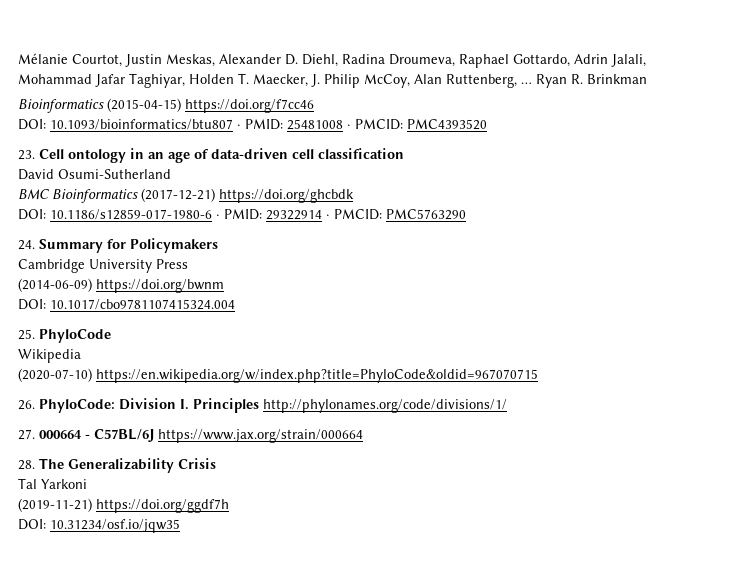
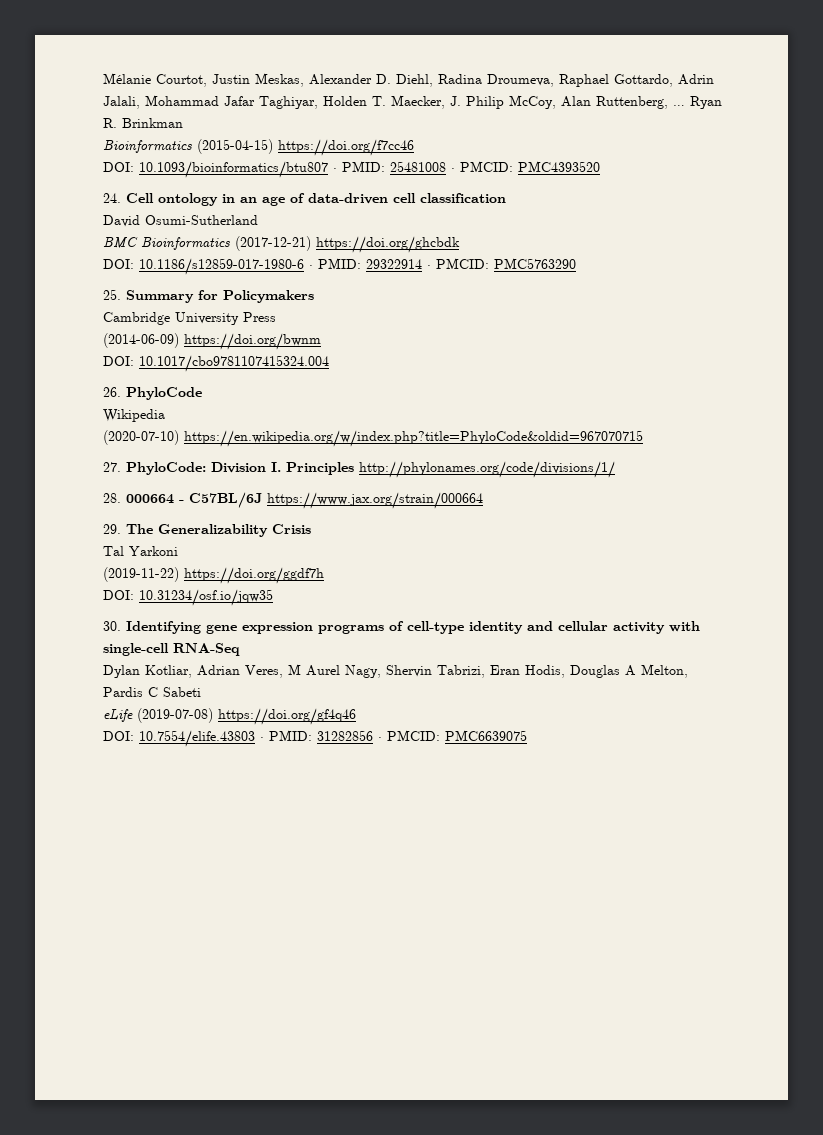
- 23. Cell ontology in an age of data-driven cell classification
+ 24. Cell ontology in an age of data-driven cell classification
- 24. Summary for Policymakers
+ 25. Summary for Policymakers
- 25. PhyloCode
+ 26. PhyloCode
- 26. PhyloCode: Division I. Principles http://phylonames.org/code/divisions/1/
+ 27. PhyloCode: Division I. Principles http://phylonames.org/code/divisions/1/
- 27. 000664 - C57BL/6J https://www.jax.org/strain/000664
+ 28. 000664 - C57BL/6J https://www.jax.org/strain/000664
- 28. The Generalizability Crisis
+ 29. The Generalizability Crisis
- (2019-11-21) https://doi.org/ggdf7h
+ (2019-11-22) https://doi.org/ggdf7h
+ 30. Identifying gene expression programs of cell-type identity and cellular activity with single-cell RNA-Seq
+ Dylan Kotliar, Adrian Veres, M Aurel Nagy, Shervin Tabrizi, Eran Hodis, Douglas A Melton, Pardis C Sabeti
+ eLife (2019-07-08) https://doi.org/gf4q46
+ DOI: 10.7554/elife.43803 · PMID: 31282856 · PMCID: PMC6639075

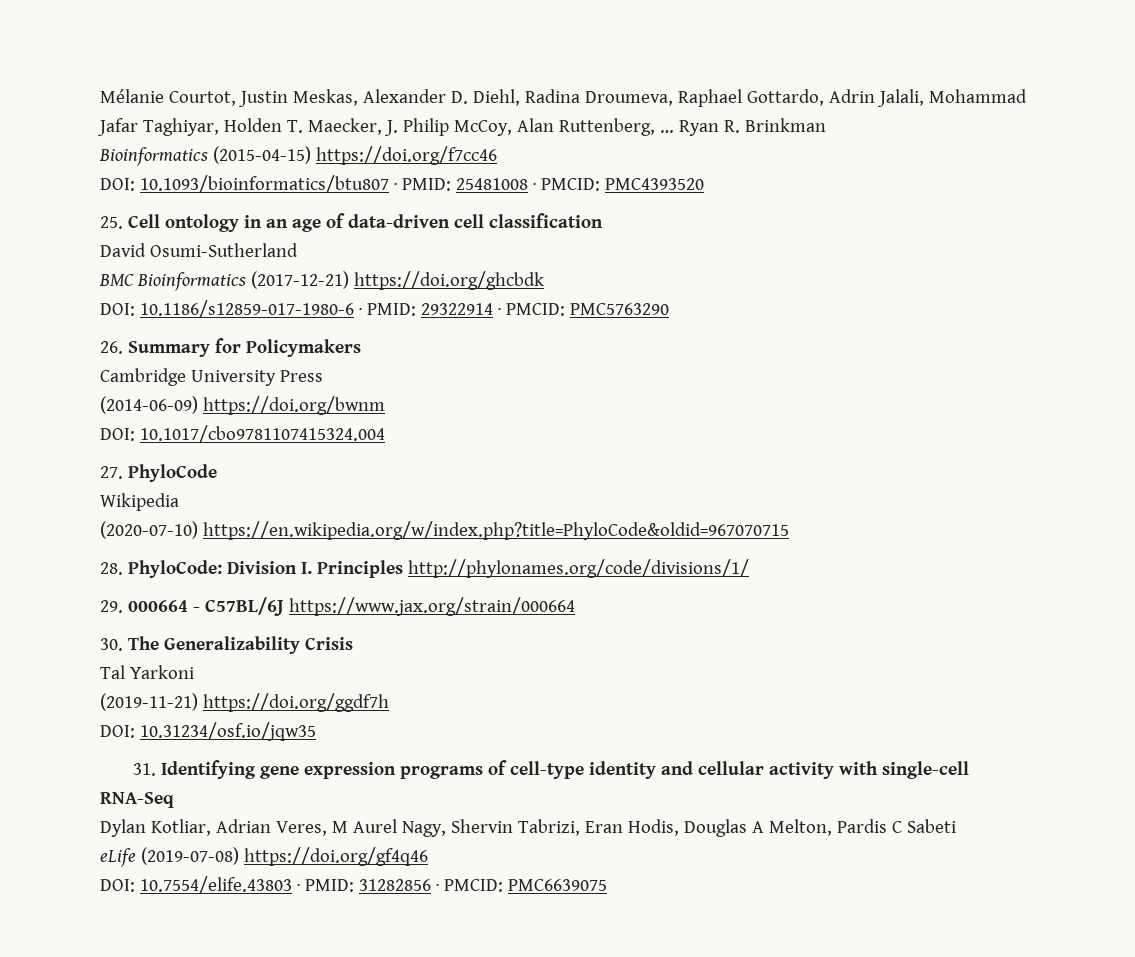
- 24. Cell ontology in an age of data-driven cell classification
+ 25. Cell ontology in an age of data-driven cell classification
- 25. Summary for Policymakers
+ 26. Summary for Policymakers
- 26. PhyloCode
+ 27. PhyloCode
- 27. PhyloCode: Division I. Principles http://phylonames.org/code/divisions/1/
+ 28. PhyloCode: Division I. Principles http://phylonames.org/code/divisions/1/
- 28. 000664 - C57BL/6J https://www.jax.org/strain/000664
+ 29. 000664 - C57BL/6J https://www.jax.org/strain/000664
- 29. The Generalizability Crisis
+ 30. The Generalizability Crisis
- (2019-11-22) https://doi.org/ggdf7h
+ (2019-11-21) https://doi.org/ggdf7h
- 30. Identifying gene expression programs of cell-type identity and cellular activity with single-cell RNA-Seq
+ 31. Identifying gene expression programs of cell-type identity and cellular activity with single-cell RNA-Seq

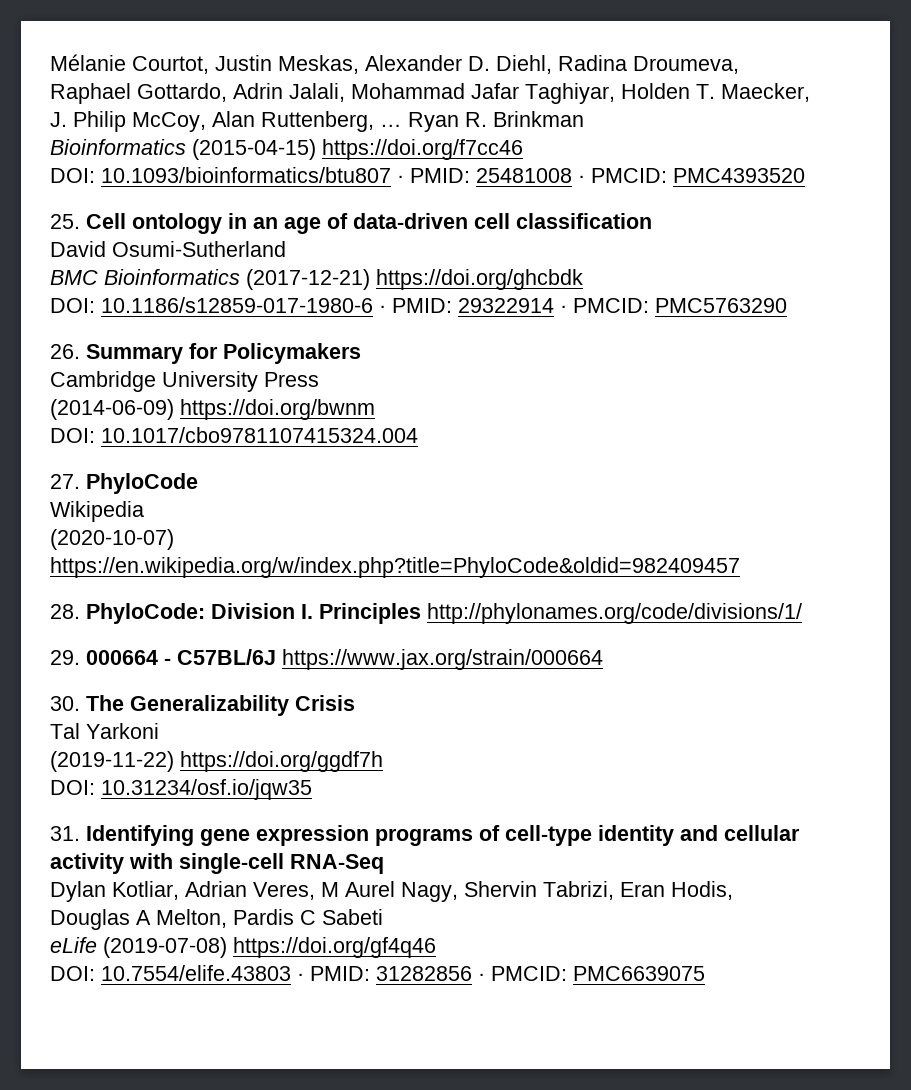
- (2020-07-10) https://en.wikipedia.org/w/index.php?title=PhyloCode&oldid=967070715
+ (2020-10-07) https://en.wikipedia.org/w/index.php?title=PhyloCode&oldid=982409457
- (2019-11-21) https://doi.org/ggdf7h
+ (2019-11-22) https://doi.org/ggdf7h

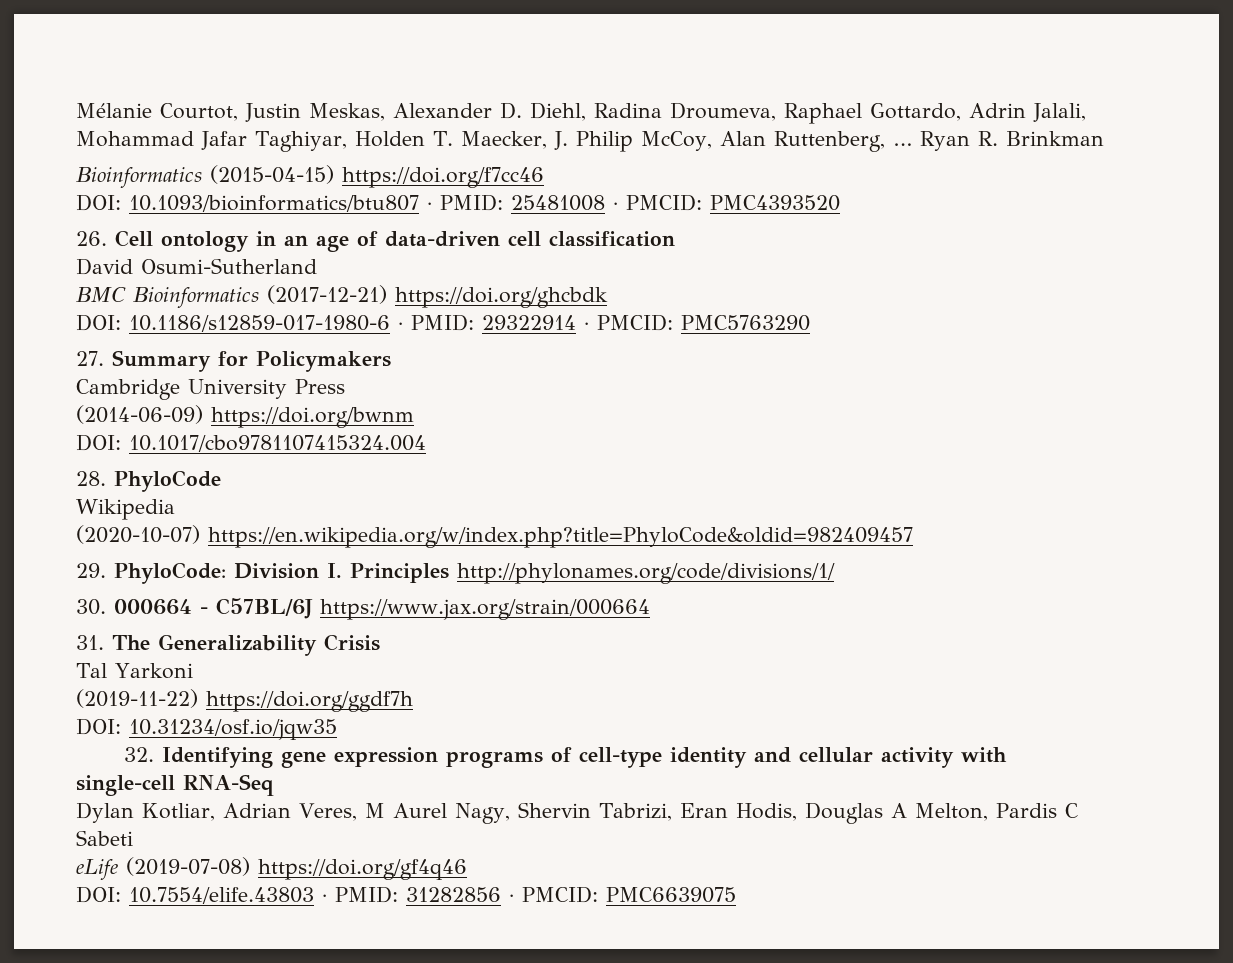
- 25. Cell ontology in an age of data-driven cell classification
+ 26. Cell ontology in an age of data-driven cell classification
- 26. Summary for Policymakers
+ 27. Summary for Policymakers
- 27. PhyloCode
+ 28. PhyloCode
- 28. PhyloCode: Division I. Principles http://phylonames.org/code/divisions/1/
+ 29. PhyloCode: Division I. Principles http://phylonames.org/code/divisions/1/
- 29. 000664 - C57BL/6J https://www.jax.org/strain/000664
+ 30. 000664 - C57BL/6J https://www.jax.org/strain/000664
- 30. The Generalizability Crisis
+ 31. The Generalizability Crisis
- 31. Identifying gene expression programs of cell-type identity and cellular activity with single-cell RNA-Seq
+ 32. Identifying gene expression programs of cell-type identity and cellular activity with single-cell RNA-Seq

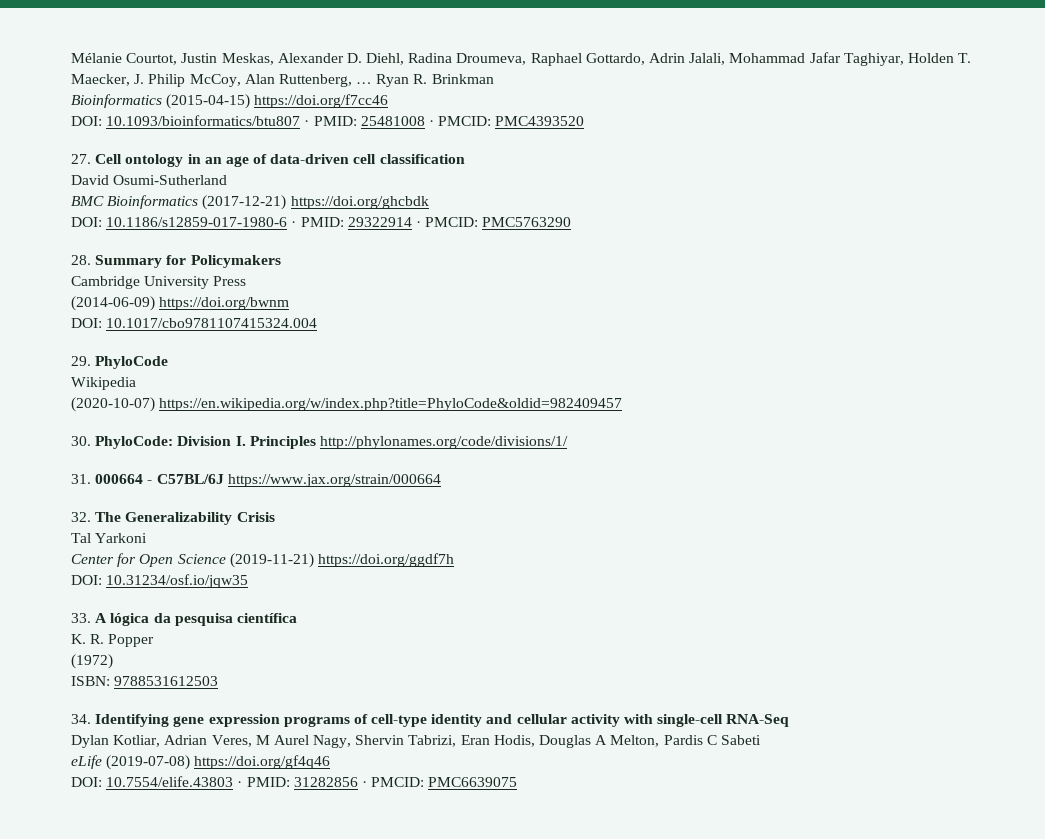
- 26. Cell ontology in an age of data-driven cell classification
+ 27. Cell ontology in an age of data-driven cell classification
- 27. Summary for Policymakers
+ 28. Summary for Policymakers
- 28. PhyloCode
+ 29. PhyloCode
- 29. PhyloCode: Division I. Principles http://phylonames.org/code/divisions/1/
+ 30. PhyloCode: Division I. Principles http://phylonames.org/code/divisions/1/
- 30. 000664 - C57BL/6J https://www.jax.org/strain/000664
+ 31. 000664 - C57BL/6J https://www.jax.org/strain/000664
- 31. The Generalizability Crisis
+ 32. The Generalizability Crisis
- (2019-11-22) https://doi.org/ggdf7h
+ Center for Open Science (2019-11-21) https://doi.org/ggdf7h
  DOI: 10.31234/osf.io/jqw35
- 32. Identifying gene expression programs of cell-type identity and cellular activity with single-cell RNA-Seq
+ 33. A lógica da pesquisa científica
+ K. R. Popper
+ (1972)
+ ISBN: 9788531612503
+ 34. Identifying gene expression programs of cell-type identity and cellular activity with single-cell RNA-Seq

